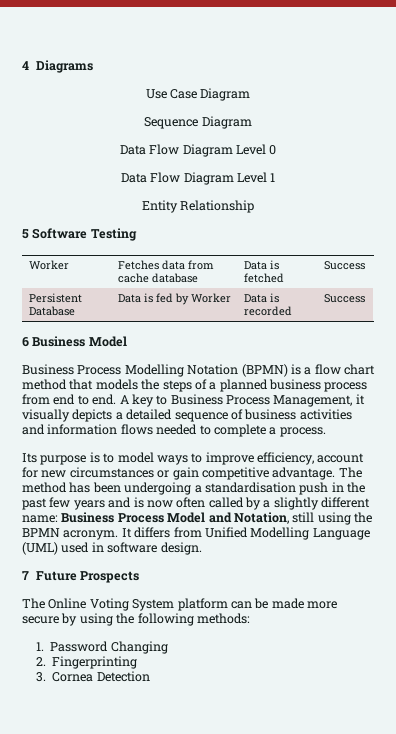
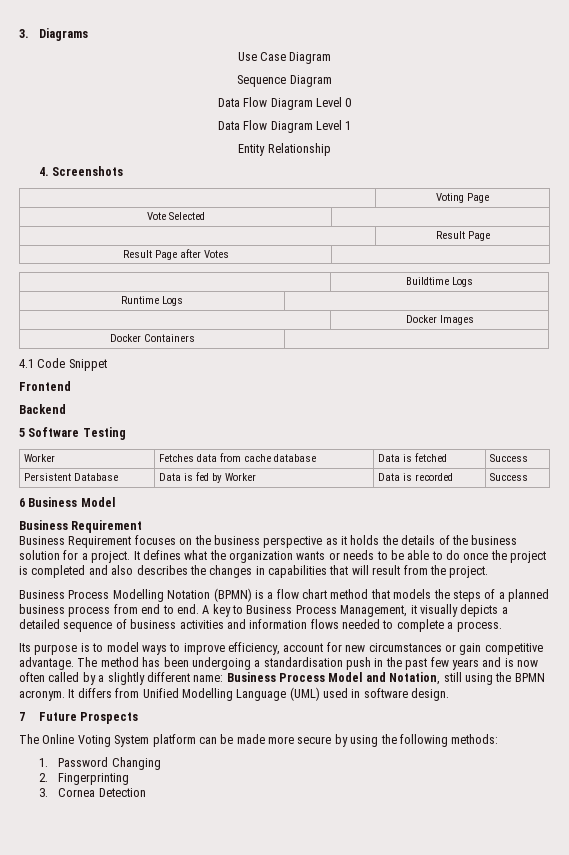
- 4 Diagrams
+ 3. Diagrams
+ 4. Screenshots
+ | Voting Page
+ Vote Selected |
+ | Result Page
+ Result Page after Votes |
+ | Buildtime Logs
+ Runtime Logs |
+ | Docker Images
+ Docker Containers |
+ 4.1 Code Snippet
+ Frontend
+ Backend
  6 Business Model
+ Business Requirement
+ Business Requirement focuses on the business perspective as it holds the details of the business solution for a project. It defines what the organization wants or needs to be able to do once the project is completed and also describes the changes in capabilities that will result from the project.

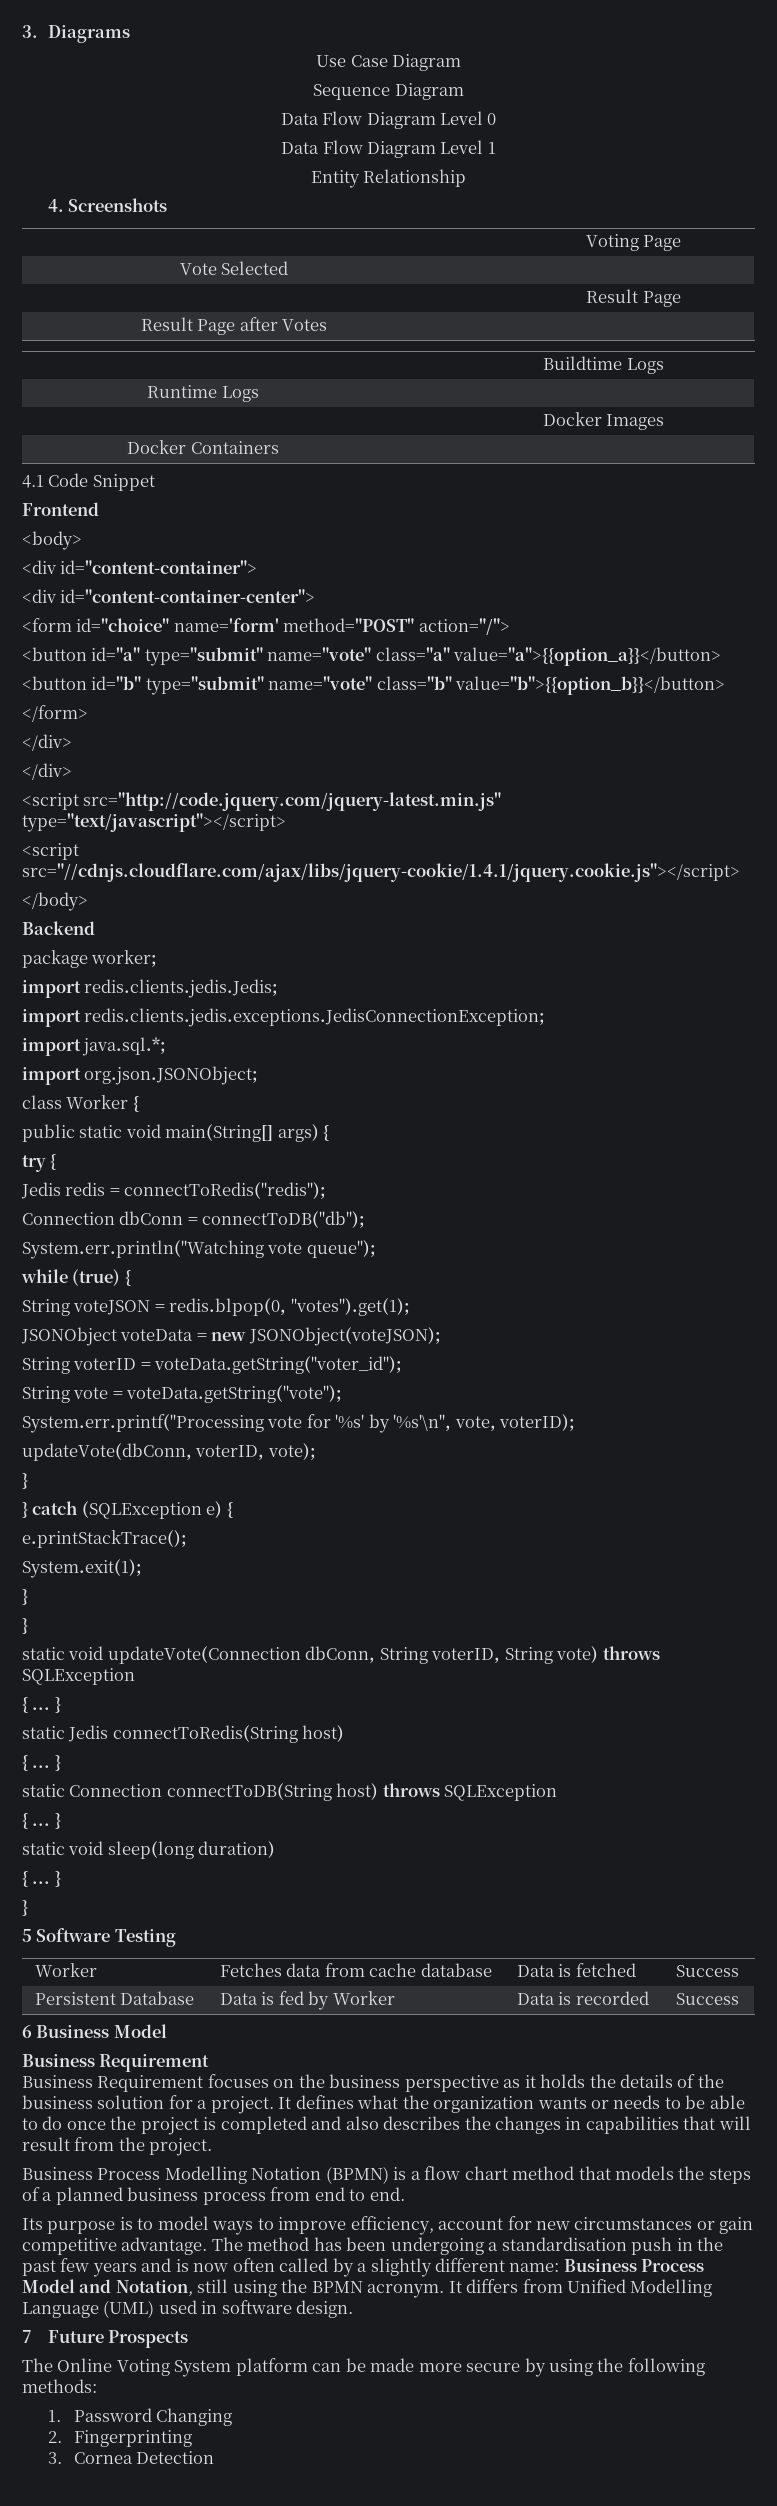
+ <body>
+ <div id="content-container">
+ <div id="content-container-center">
+ <form id="choice" name='form' method="POST" action="/">
+ <button id="a" type="submit" name="vote" class="a" value="a">{{option_a}}</button>
+ <button id="b" type="submit" name="vote" class="b" value="b">{{option_b}}</button>
+ </form>
+ </div>
+ </div>
+ <script src="http://code.jquery.com/jquery-latest.min.js" type="text/javascript"></script>
+ <script src="//cdnjs.cloudflare.com/ajax/libs/jquery-cookie/1.4.1/jquery.cookie.js"></script>
+ </body>
  Backend
+ package worker;
+ import redis.clients.jedis.Jedis;
+ import redis.clients.jedis.exceptions.JedisConnectionException;
+ import java.sql.*;
+ import org.json.JSONObject;
+ class Worker {
+ public static void main(String[] args) {
+ try {
+ Jedis redis = connectToRedis("redis");
+ Connection dbConn = connectToDB("db");
+ System.err.println("Watching vote queue");
+ while (true) {
+ String voteJSON = redis.blpop(0, "votes").get(1);
+ JSONObject voteData = new JSONObject(voteJSON);
+ String voterID = voteData.getString("voter_id");
+ String vote = voteData.getString("vote");
+ System.err.printf("Processing vote for '%s' by '%s'\n", vote, voterID);
+ updateVote(dbConn, voterID, vote);
+ }
+ } catch (SQLException e) {
+ e.printStackTrace();
+ System.exit(1);
+ }
+ }
+ static void updateVote(Connection dbConn, String voterID, String vote) throws SQLException
+ { ... }
+ static Jedis connectToRedis(String host)
+ { ... }
+ static Connection connectToDB(String host) throws SQLException
+ { ... }
+ static void sleep(long duration)
+ { ... }
+ }
- A key to Business Process Management, it visually depicts a detailed sequence of business activities and information flows needed to complete a process.

